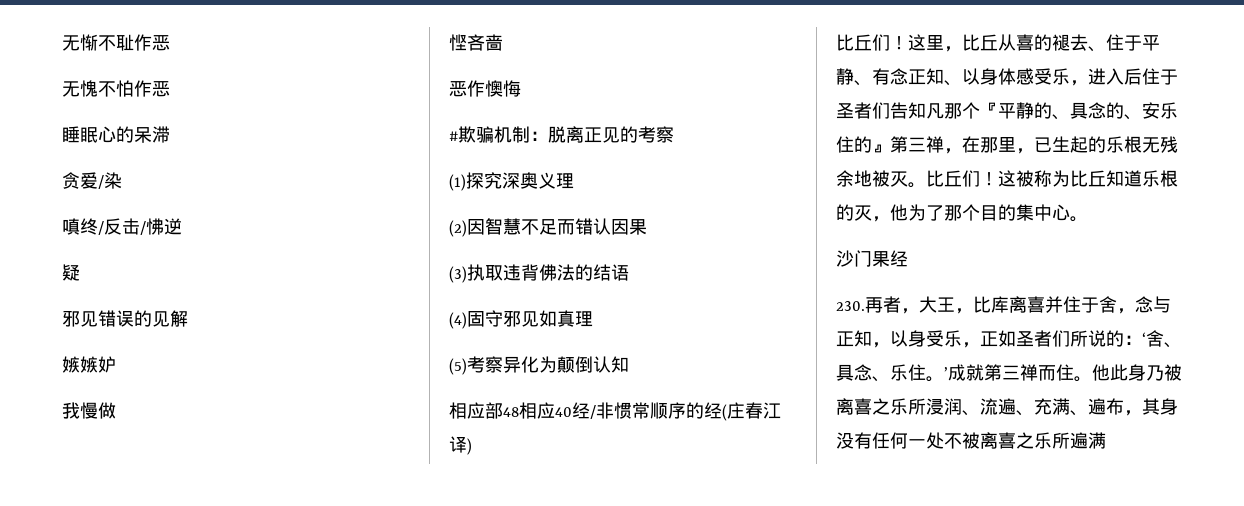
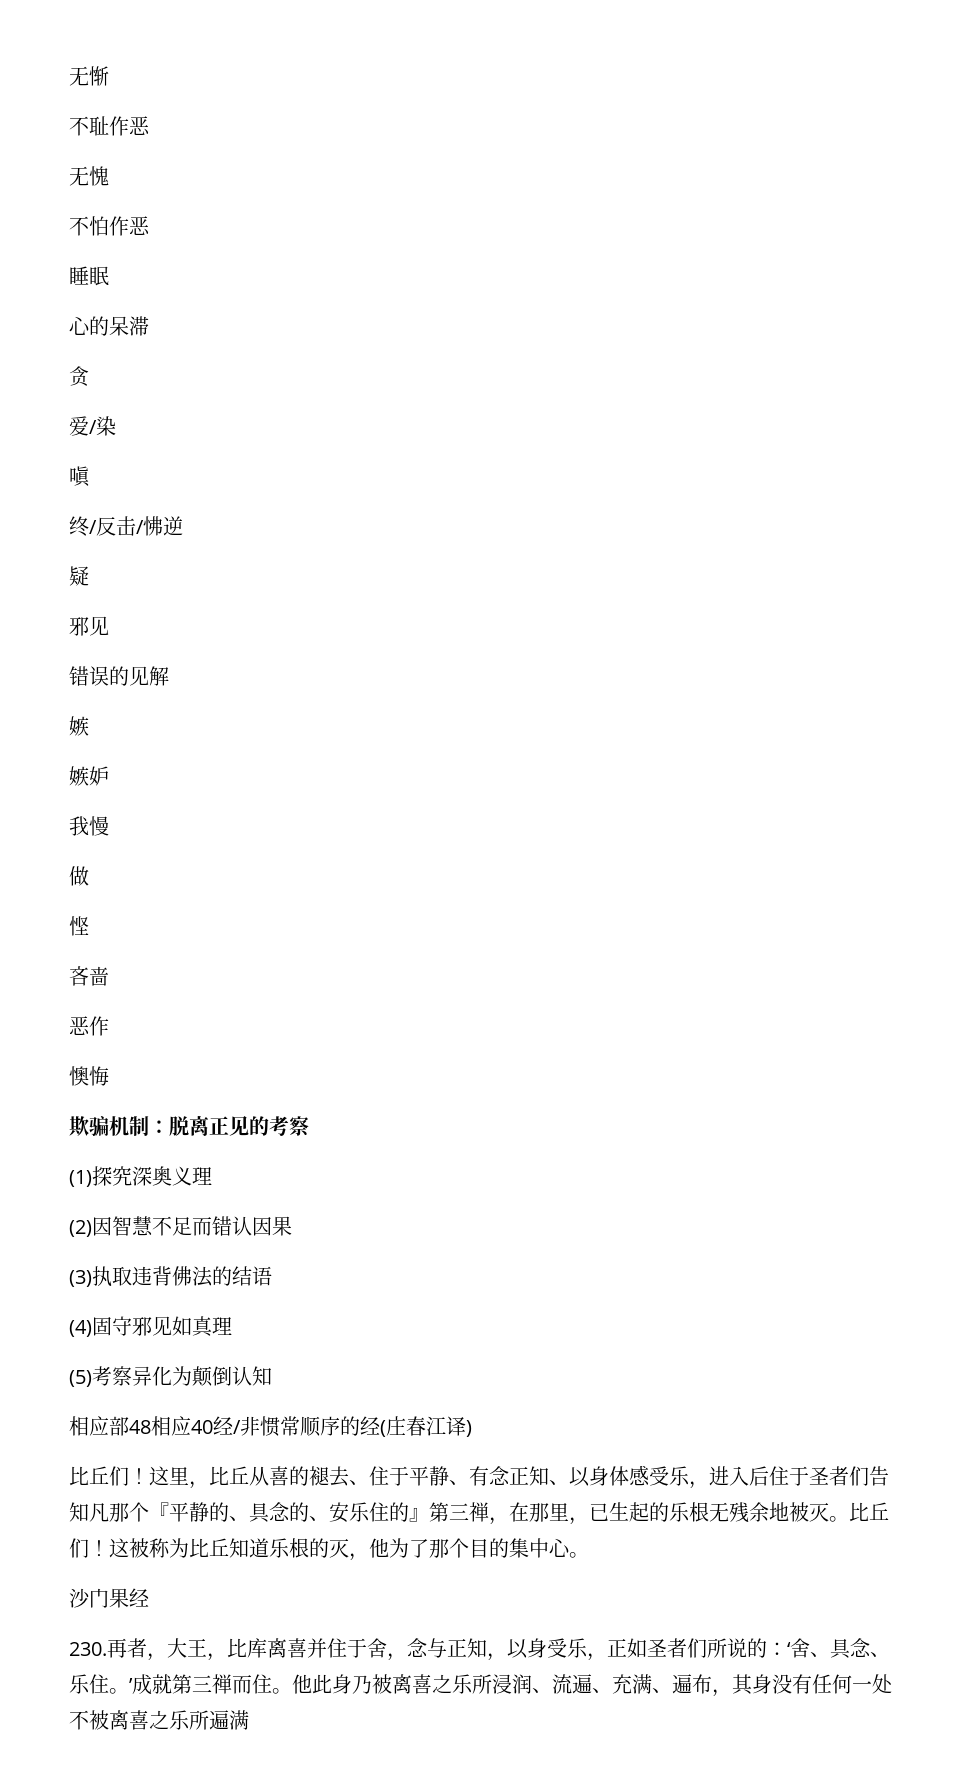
- 无惭不耻作恶
+ 无惭
+ 不耻作恶
- 无愧不怕作恶
+ 无愧
+ 不怕作恶
- 睡眠心的呆滞
+ 睡眠
+ 心的呆滞
- 贪爱/染
+ 贪
+ 爱/染
- 嗔终/反击/怫逆
+ 嗔
+ 终/反击/怫逆
  疑
- 邪见错误的见解
- 嫉嫉妒
+ 邪见
+ 错误的见解
+ 嫉
+ 嫉妒
- 我慢做
+ 我慢
+ 做
- 悭吝啬
+ 悭
+ 吝啬
- 恶作懊悔
+ 恶作
+ 懊悔
- #欺骗机制：脱离正见的考察
+ 欺骗机制：脱离正见的考察

